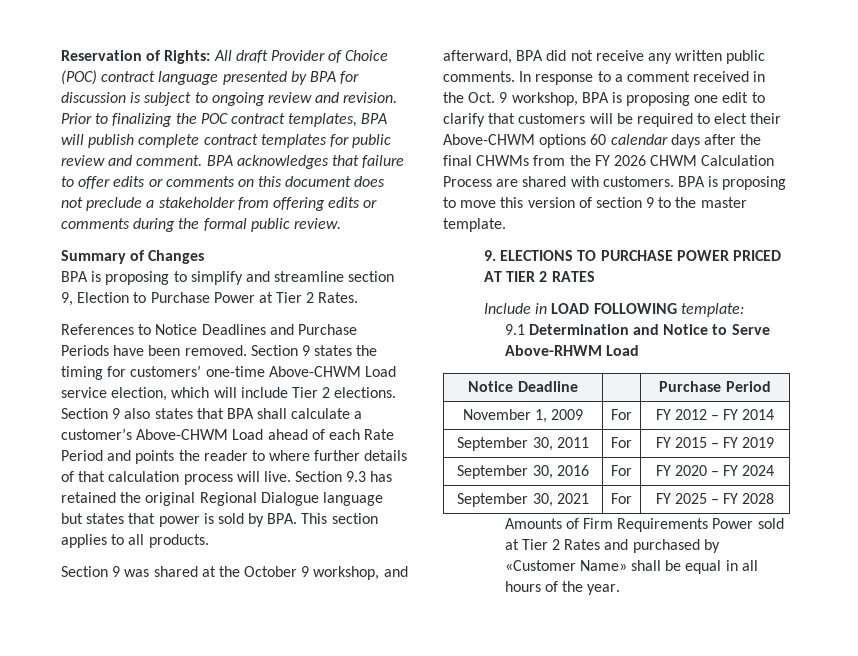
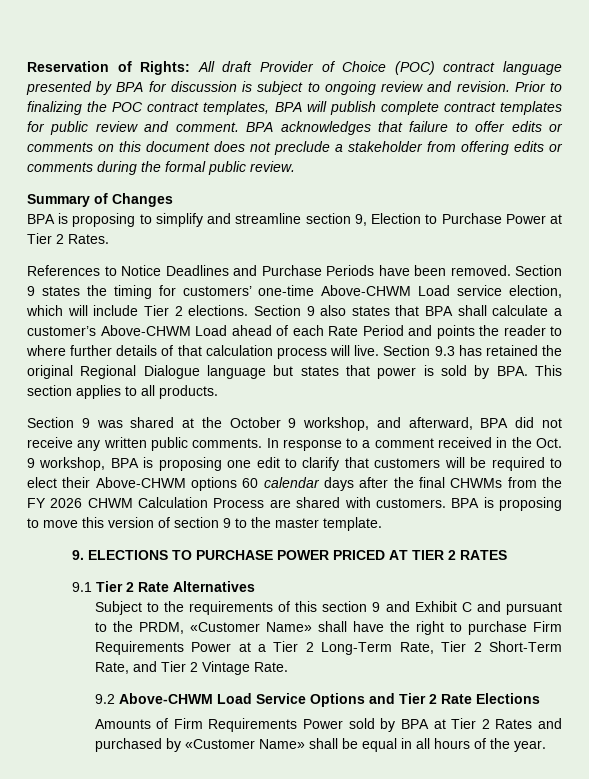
- Include in LOAD FOLLOWING template:
- 9.1 Determination and Notice to Serve Above-RHWM Load
- Notice Deadline | | Purchase Period
- November 1, 2009 | For | FY 2012 – FY 2014
- September 30, 2011 | For | FY 2015 – FY 2019
- September 30, 2016 | For | FY 2020 – FY 2024
- September 30, 2021 | For | FY 2025 – FY 2028
+ 9.1 Tier 2 Rate Alternatives
+ Subject to the requirements of this section 9 and Exhibit C and pursuant to the PRDM, «Customer Name» shall have the right to purchase Firm Requirements Power at a Tier 2 Long-Term Rate, Tier 2 Short-Term Rate, and Tier 2 Vintage Rate.
+ 9.2 Above-CHWM Load Service Options and Tier 2 Rate Elections
- Amounts of Firm Requirements Power sold at Tier 2 Rates and purchased by «Customer Name» shall be equal in all hours of the year.
+ Amounts of Firm Requirements Power sold by BPA at Tier 2 Rates and purchased by «Customer Name» shall be equal in all hours of the year.

